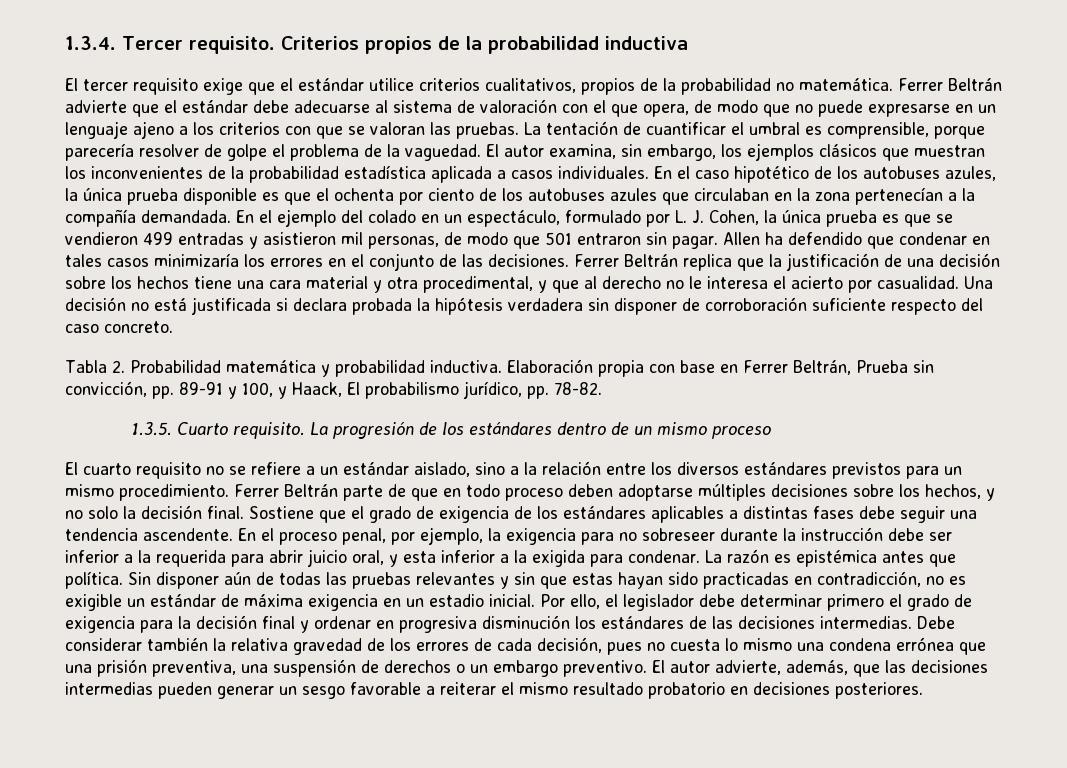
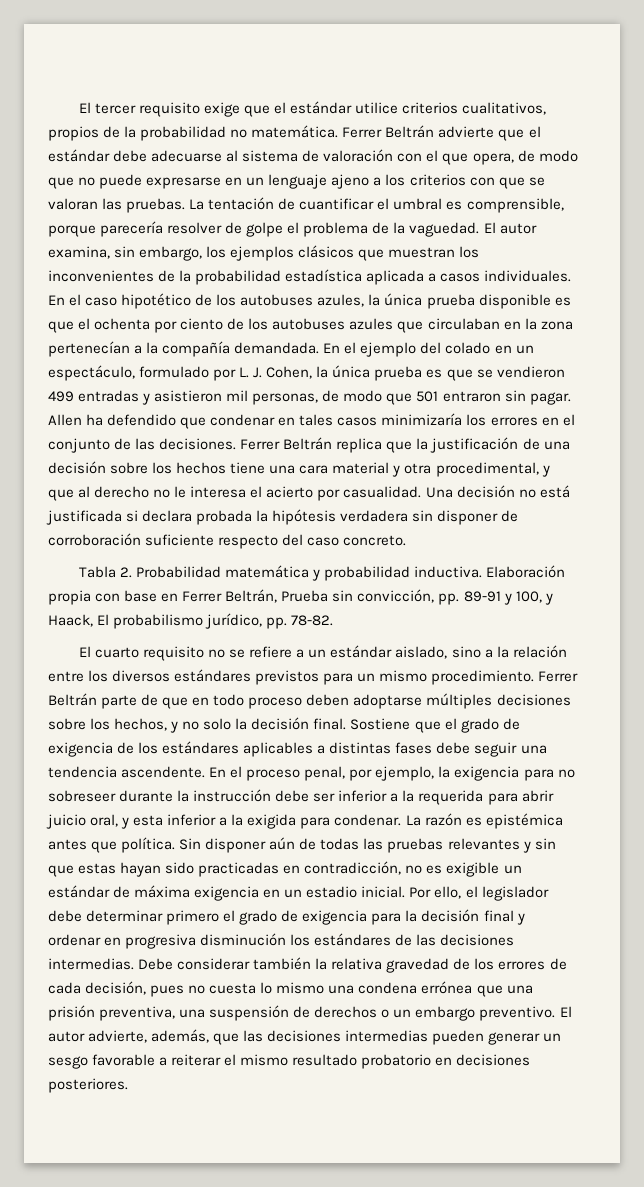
- 1.3.4. Tercer requisito. Criterios propios de la probabilidad inductiva
- 1.3.5. Cuarto requisito. La progresión de los estándares dentro de un mismo proceso

